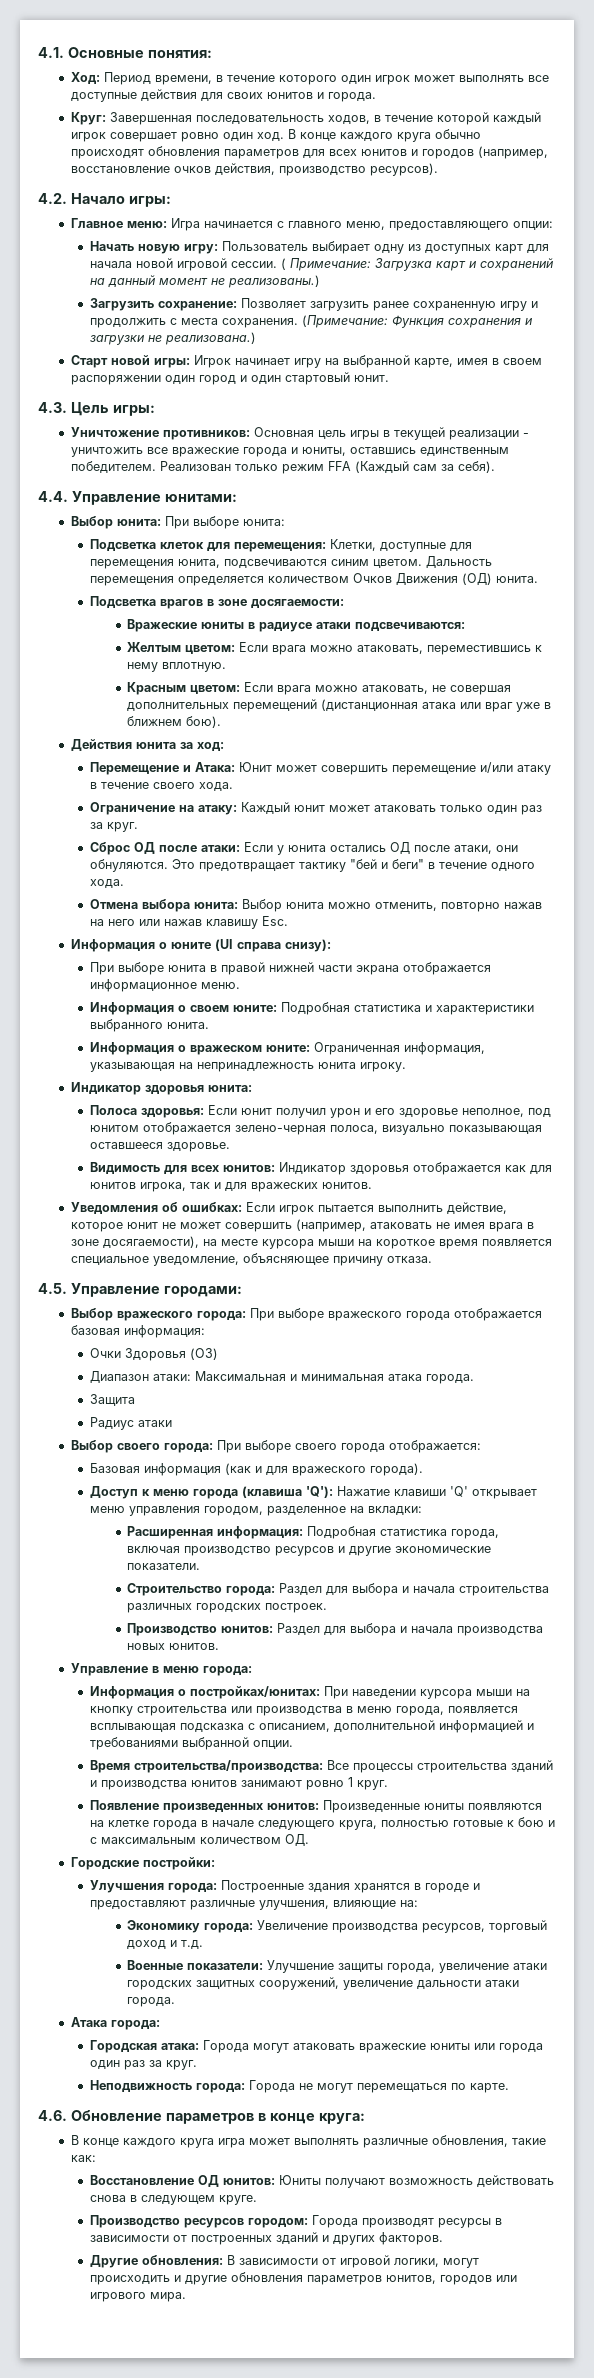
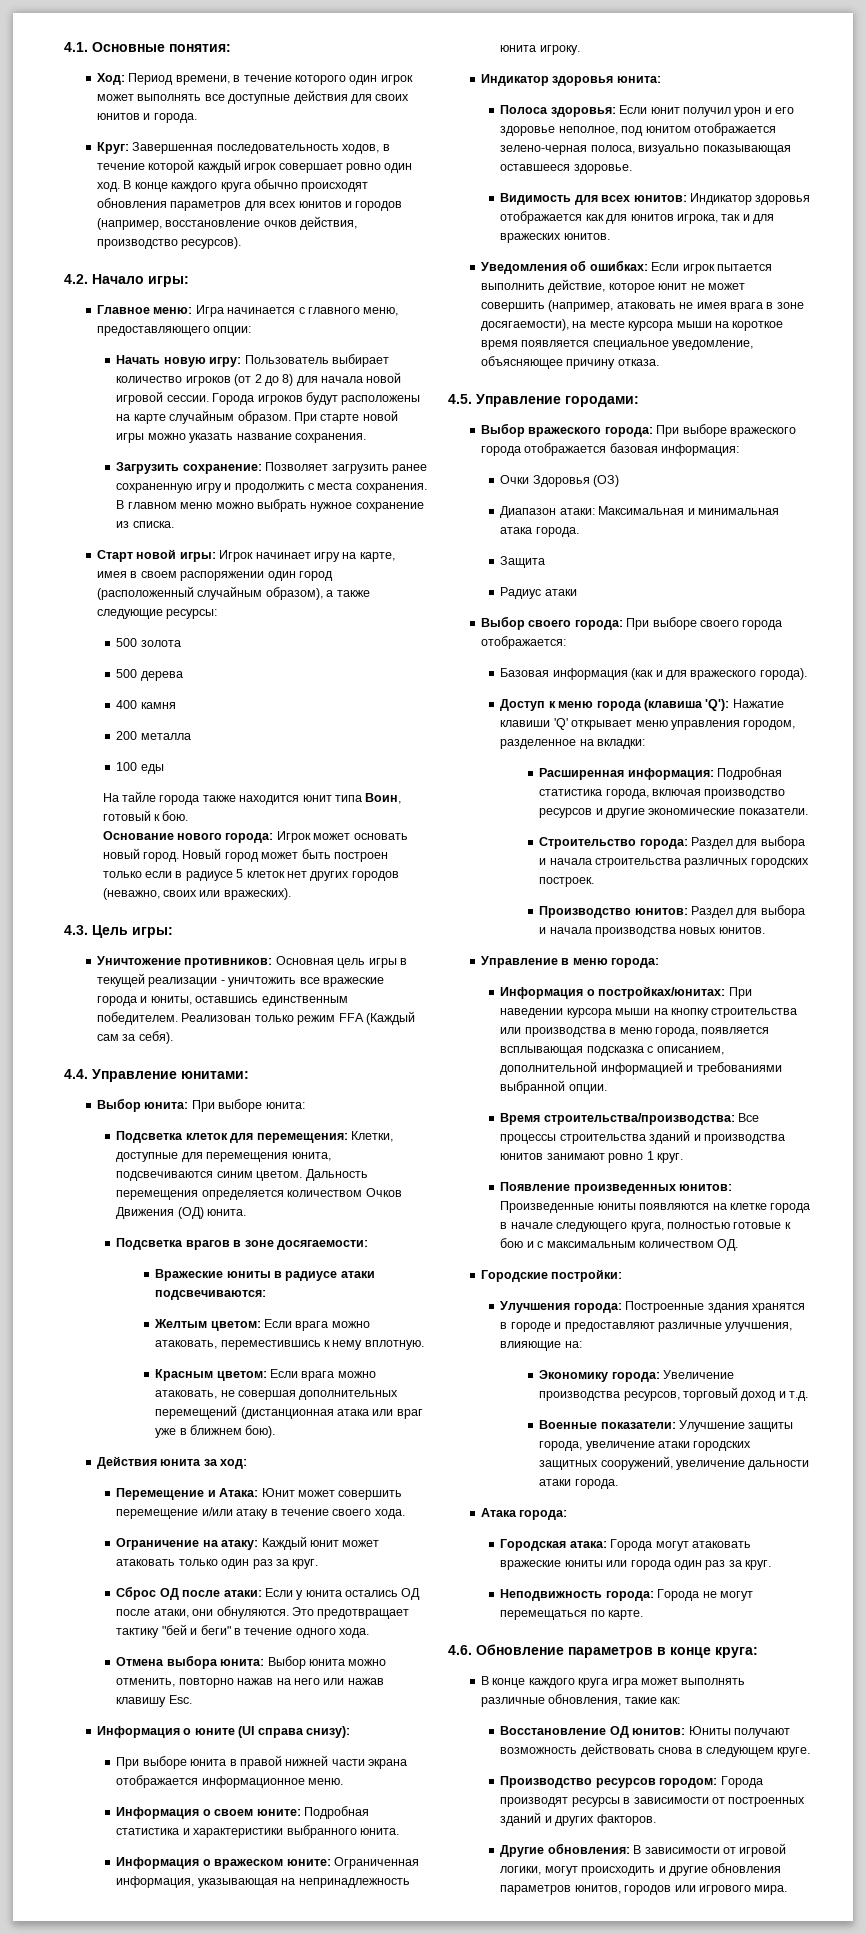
- Начать новую игру: Пользователь выбирает одну из доступных карт для начала новой игровой сессии.
+ Начать новую игру: Пользователь выбирает количество игроков (от 2 до 8) для начала новой игровой сессии.
- ( Примечание: Загрузка карт и сохранений на данный момент не реализованы.)
+ Города игроков будут расположены на карте случайным образом. При старте новой игры можно указать название сохранения.
- (Примечание: Функция сохранения и загрузки не реализована.)
+ В главном меню можно выбрать нужное сохранение из списка.
- Старт новой игры: Игрок начинает игру на выбранной карте, имея в своем распоряжении один город и один стартовый юнит.
+ Старт новой игры: Игрок начинает игру на карте, имея в своем распоряжении один город (расположенный случайным образом), а также следующие ресурсы:
+ 500 золота
+ 500 дерева
+ 400 камня
+ 200 металла
+ 100 еды
+ На тайле города также находится юнит типа Воин, готовый к бою.
+ Основание нового города: Игрок может основать новый город. Новый город может быть построен только если в радиусе 5 клеток нет других городов (неважно, своих или вражеских).

